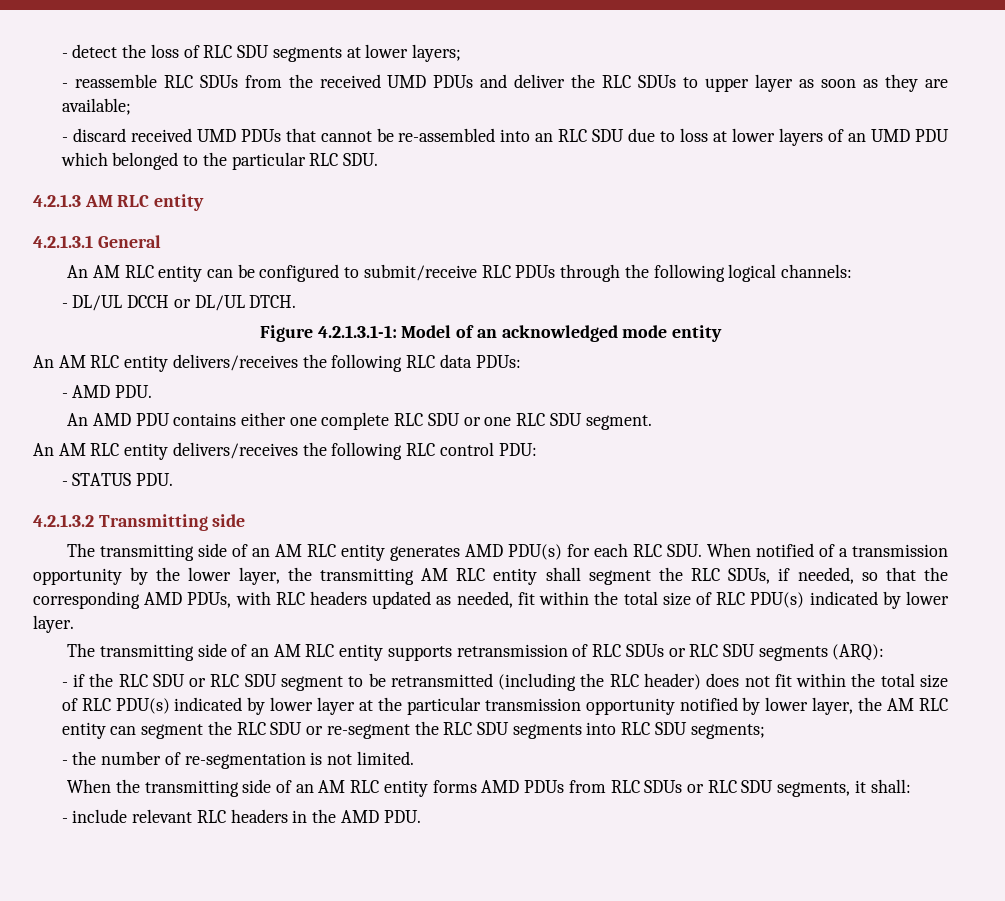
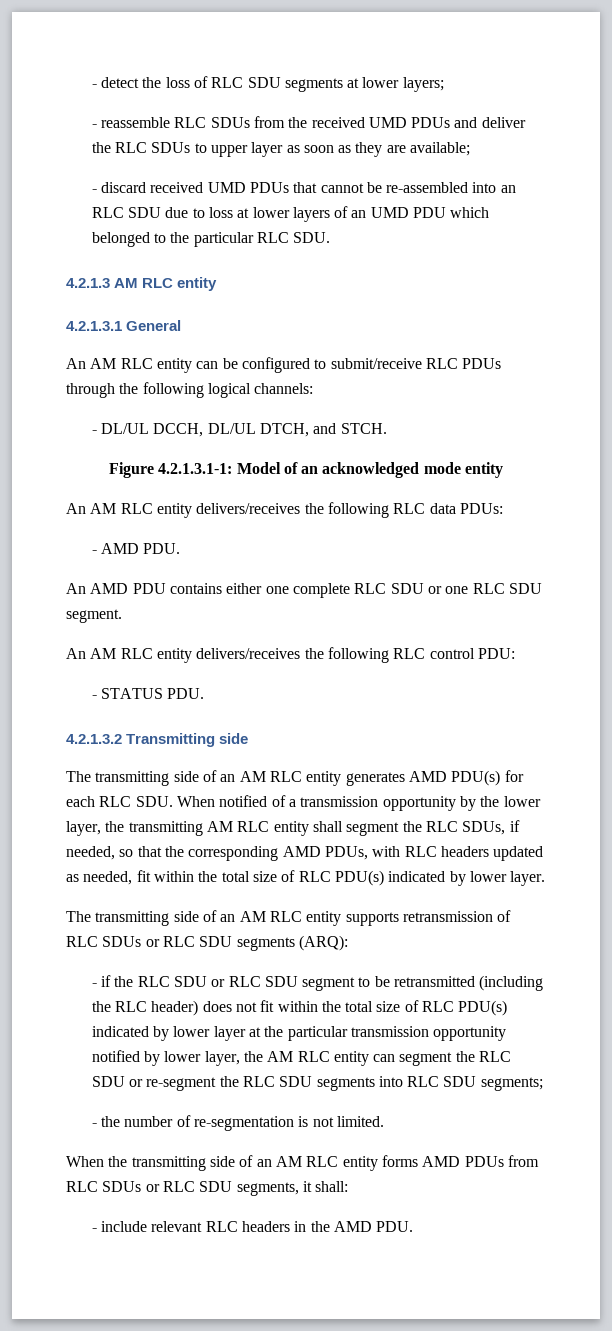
- - DL/UL DCCH or DL/UL DTCH.
+ - DL/UL DCCH, DL/UL DTCH, and STCH.

